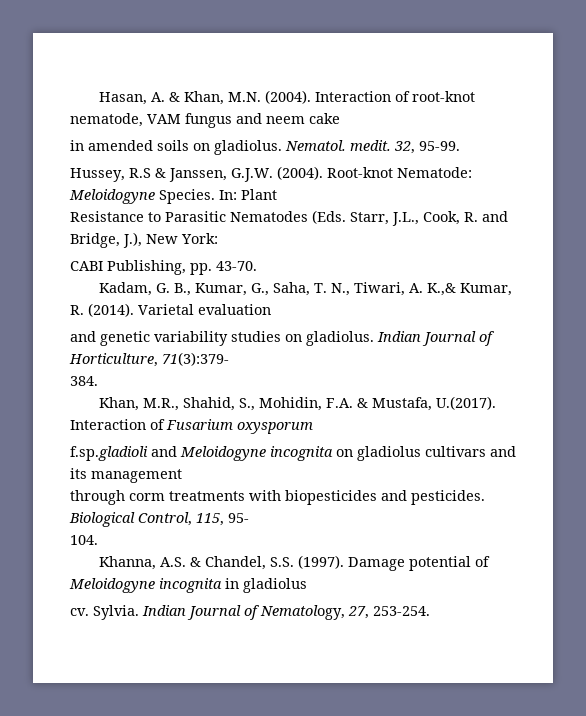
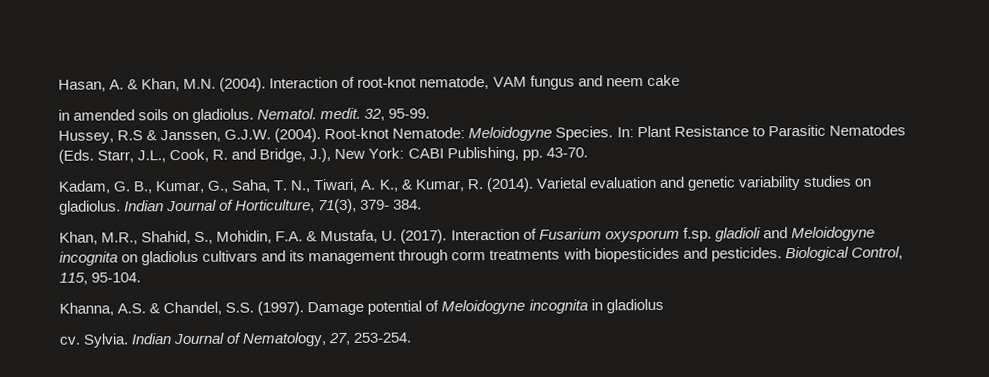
- In: Plant
- Resistance to Parasitic Nematodes (Eds. Starr, J.L., Cook, R. and Bridge, J.), New York:
- CABI Publishing, pp. 43-70.
+ In: Plant Resistance to Parasitic Nematodes (Eds. Starr, J.L., Cook, R. and Bridge, J.), New York: CABI Publishing, pp. 43-70.
- Kadam, G. B., Kumar, G., Saha, T. N., Tiwari, A. K.,& Kumar, R. (2014).
+ Kadam, G. B., Kumar, G., Saha, T. N., Tiwari, A. K., & Kumar, R. (2014).
- Varietal evaluation
- and genetic variability studies on gladiolus.
+ Varietal evaluation and genetic variability studies on gladiolus.
- Indian Journal of Horticulture, 71(3):379-
- 384.
+ Indian Journal of Horticulture, 71(3), 379- 384.
- Khan, M.R., Shahid, S., Mohidin, F.A. & Mustafa, U.(2017). Interaction of Fusarium oxysporum
- f.sp.gladioli and Meloidogyne incognita on gladiolus cultivars and its management
- through corm treatments with biopesticides and pesticides.
+ Khan, M.R., Shahid, S., Mohidin, F.A. & Mustafa, U. (2017). Interaction of Fusarium oxysporum f.sp. gladioli and Meloidogyne incognita on gladiolus cultivars and its management through corm treatments with biopesticides and pesticides.
- Biological Control, 115, 95-
- 104.
+ Biological Control, 115, 95-104.

